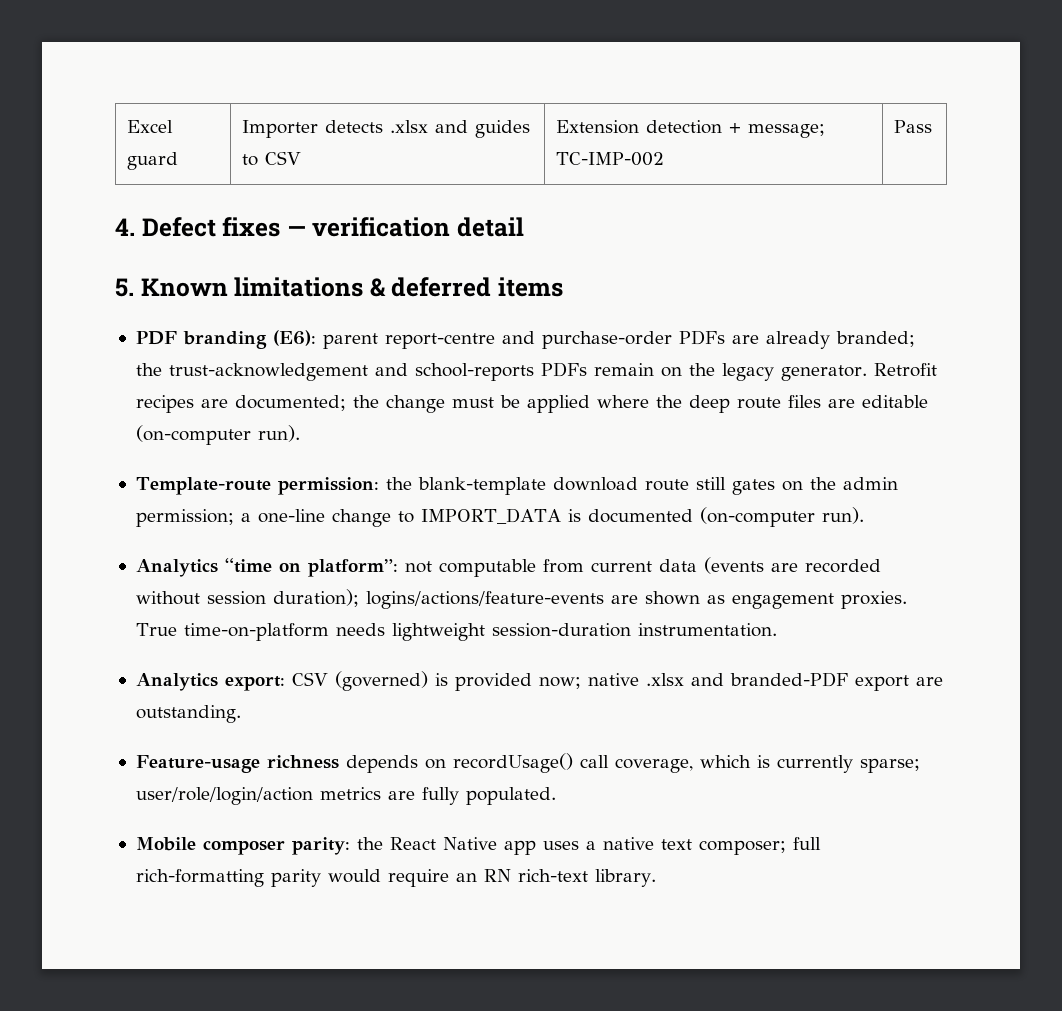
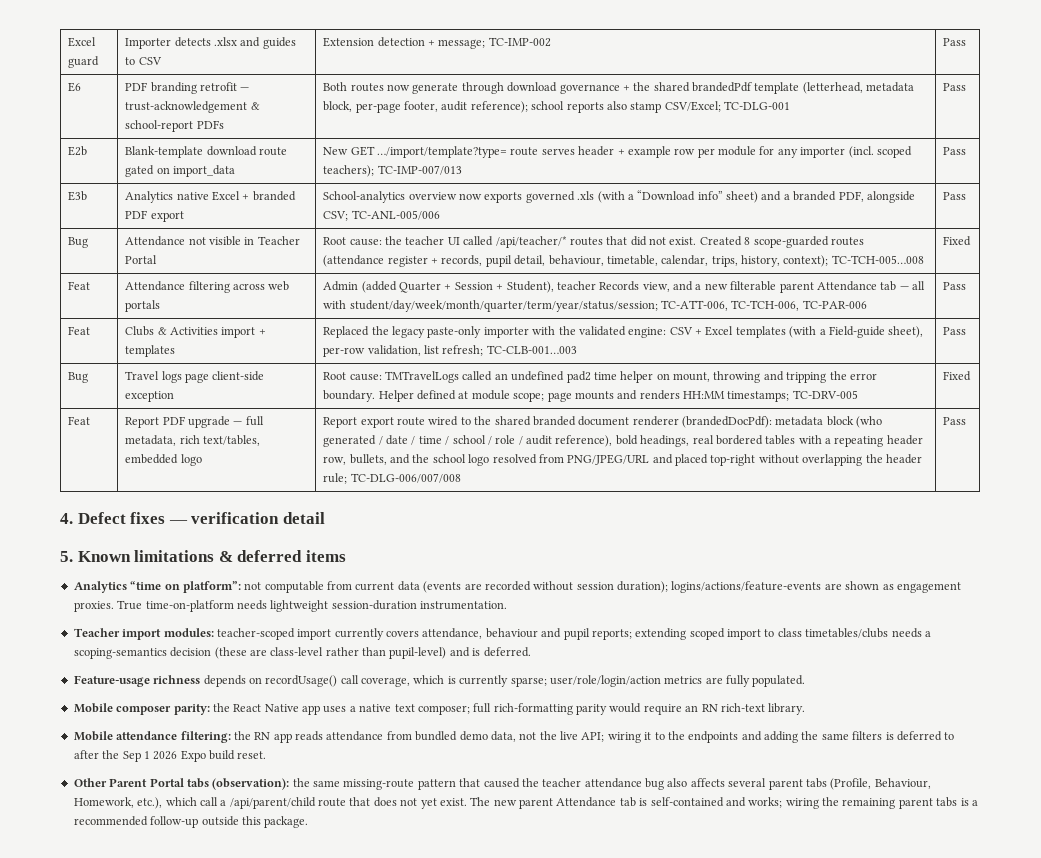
+ E6 | PDF branding retrofit — trust-acknowledgement & school-report PDFs | Both routes now generate through download governance + the shared brandedPdf template (letterhead, metadata block, per-page footer, audit reference); school reports also stamp CSV/Excel; TC-DLG-001 | Pass
+ E2b | Blank-template download route gated on import_data | New GET …/import/template?type= route serves header + example row per module for any importer (incl. scoped teachers); TC-IMP-007/013 | Pass
+ E3b | Analytics native Excel + branded PDF export | School-analytics overview now exports governed .xls (with a “Download info” sheet) and a branded PDF, alongside CSV; TC-ANL-005/006 | Pass
+ Bug | Attendance not visible in Teacher Portal | Root cause: the teacher UI called /api/teacher/* routes that did not exist. Created 8 scope-guarded routes (attendance register + records, pupil detail, behaviour, timetable, calendar, trips, history, context); TC-TCH-005…008 | Fixed
+ Feat | Attendance filtering across web portals | Admin (added Quarter + Session + Student), teacher Records view, and a new filterable parent Attendance tab — all with student/day/week/month/quarter/term/year/status/session; TC-ATT-006, TC-TCH-006, TC-PAR-006 | Pass
+ Feat | Clubs & Activities import + templates | Replaced the legacy paste-only importer with the validated engine: CSV + Excel templates (with a Field-guide sheet), per-row validation, list refresh; TC-CLB-001…003 | Pass
+ Bug | Travel logs page client-side exception | Root cause: TMTravelLogs called an undefined pad2 time helper on mount, throwing and tripping the error boundary. Helper defined at module scope; page mounts and renders HH:MM timestamps; TC-DRV-005 | Fixed
+ Feat | Report PDF upgrade — full metadata, rich text/tables, embedded logo | Report export route wired to the shared branded document renderer (brandedDocPdf): metadata block (who generated / date / time / school / role / audit reference), bold headings, real bordered tables with a repeating header row, bullets, and the school logo resolved from PNG/JPEG/URL and placed top-right without overlapping the header rule; TC-DLG-006/007/008 | Pass
- PDF branding (E6): parent report-centre and purchase-order PDFs are already branded; the trust-acknowledgement and school-reports PDFs remain on the legacy generator. Retrofit recipes are documented; the change must be applied where the deep route files are editable (on-computer run).
- Template-route permission: the blank-template download route still gates on the admin permission; a one-line change to IMPORT_DATA is documented (on-computer run).
- Analytics export: CSV (governed) is provided now; native .xlsx and branded-PDF export are outstanding.
+ Teacher import modules: teacher-scoped import currently covers attendance, behaviour and pupil reports; extending scoped import to class timetables/clubs needs a scoping-semantics decision (these are class-level rather than pupil-level) and is deferred.
+ Mobile attendance filtering: the RN app reads attendance from bundled demo data, not the live API; wiring it to the endpoints and adding the same filters is deferred to after the Sep 1 2026 Expo build reset.
+ Other Parent Portal tabs (observation): the same missing-route pattern that caused the teacher attendance bug also affects several parent tabs (Profile, Behaviour, Homework, etc.), which call a /api/parent/child route that does not yet exist. The new parent Attendance tab is self-contained and works; wiring the remaining parent tabs is a recommended follow-up outside this package.

